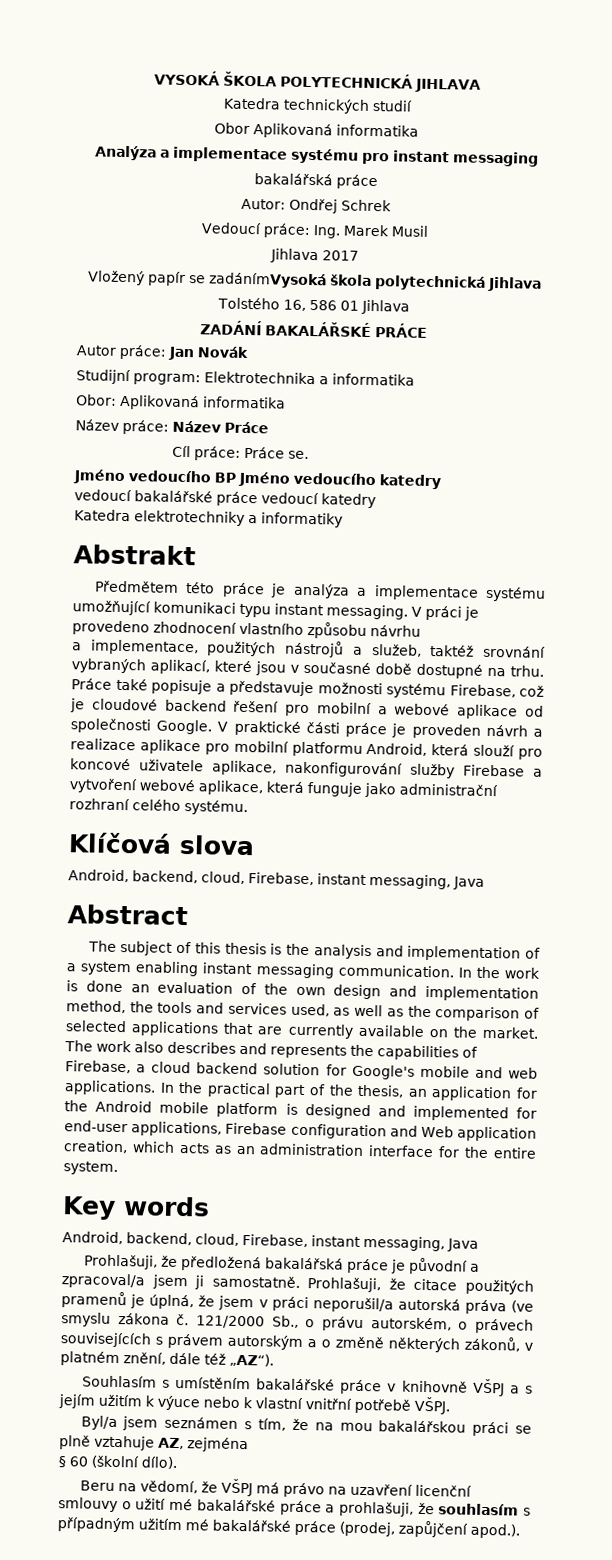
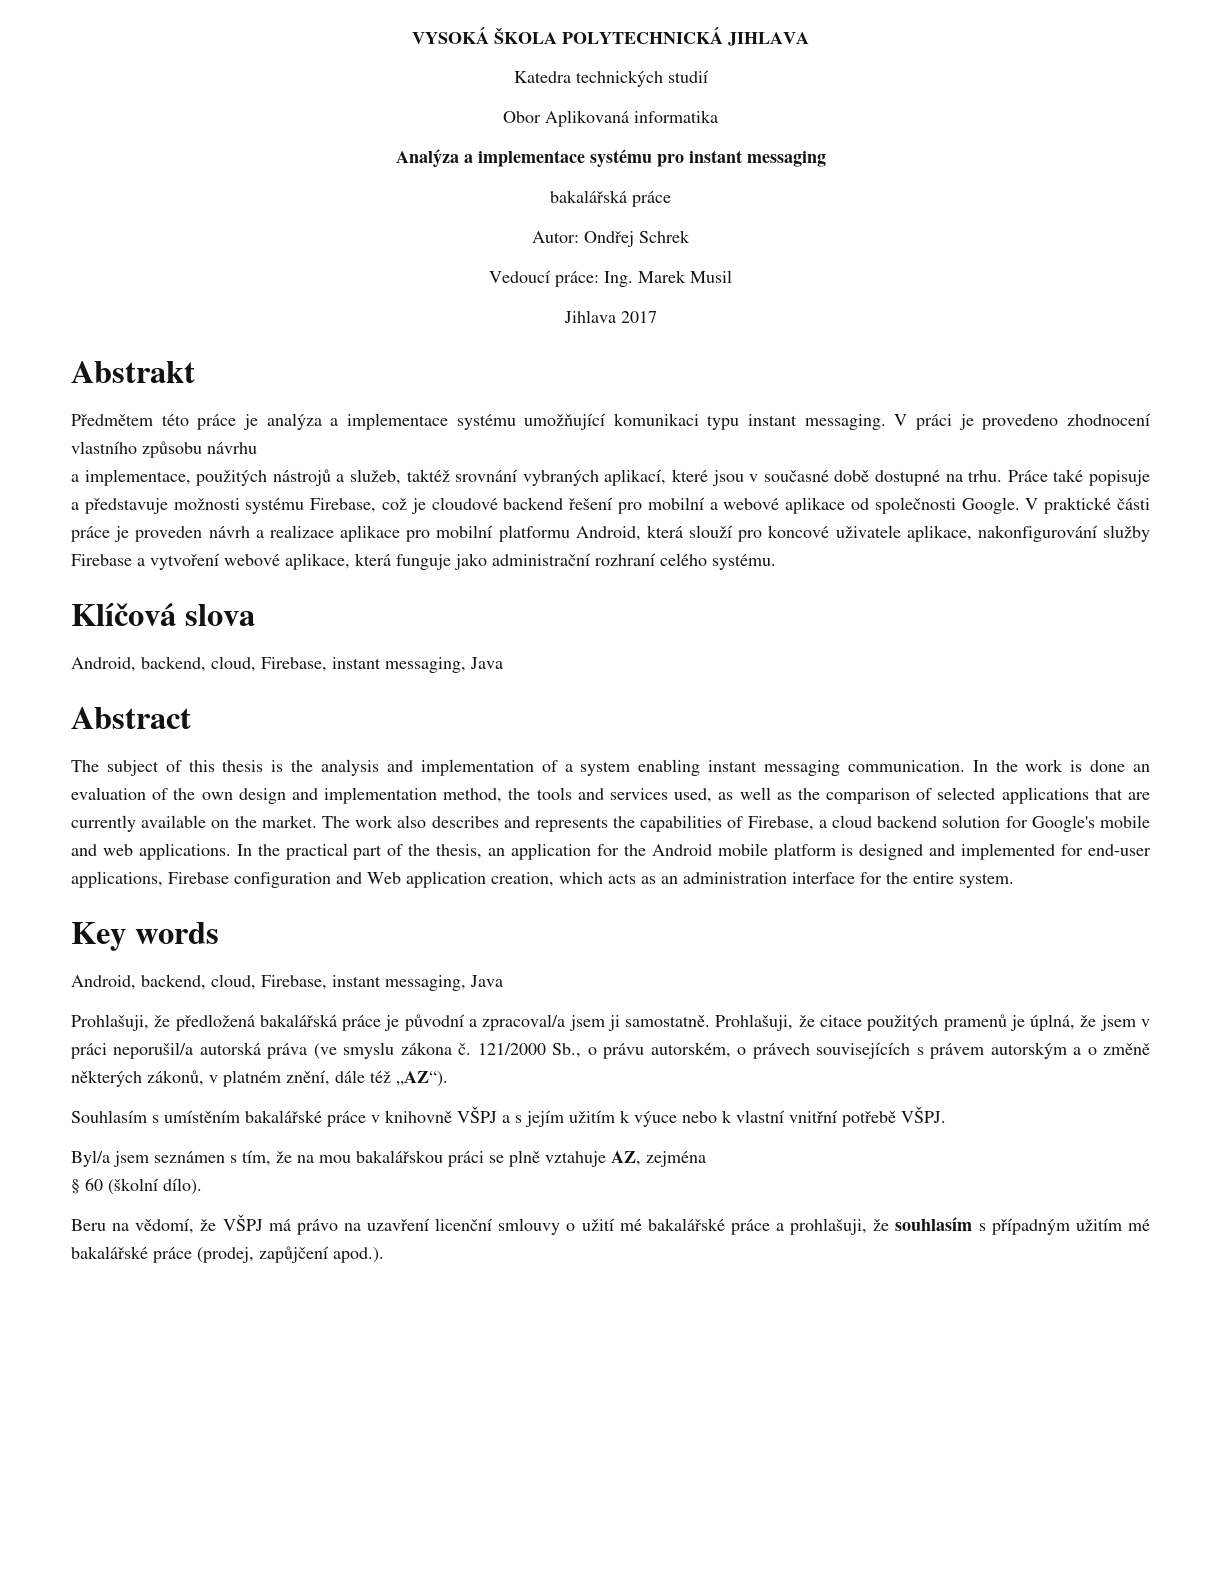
- Vložený papír se zadánímVysoká škola polytechnická Jihlava
- Tolstého 16, 586 01 Jihlava
- ZADÁNÍ BAKALÁŘSKÉ PRÁCE
- Autor práce: Jan Novák
- Studijní program: Elektrotechnika a informatika
- Obor: Aplikovaná informatika
- Název práce: Název Práce
- Cíl práce: Práce se.
- Jméno vedoucího BP Jméno vedoucího katedry
- vedoucí bakalářské práce vedoucí katedry
- Katedra elektrotechniky a informatiky

